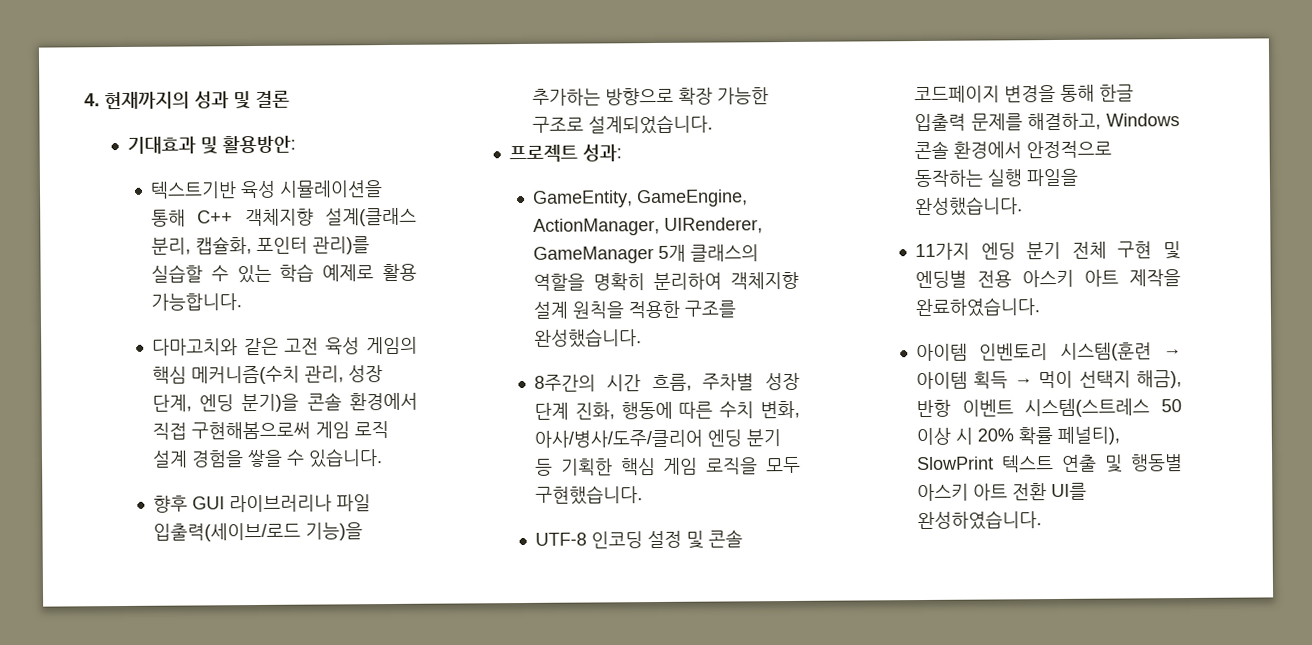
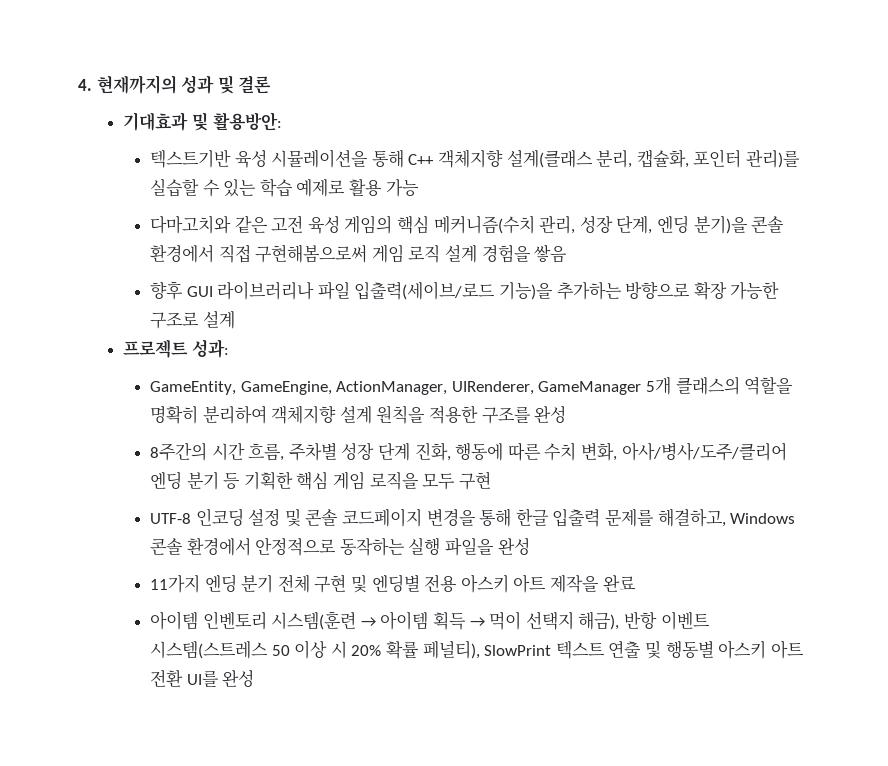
- 텍스트기반 육성 시뮬레이션을 통해 C++ 객체지향 설계(클래스 분리, 캡슐화, 포인터 관리)를 실습할 수 있는 학습 예제로 활용 가능합니다.
+ 텍스트기반 육성 시뮬레이션을 통해 C++ 객체지향 설계(클래스 분리, 캡슐화, 포인터 관리)를 실습할 수 있는 학습 예제로 활용 가능
- 다마고치와 같은 고전 육성 게임의 핵심 메커니즘(수치 관리, 성장 단계, 엔딩 분기)을 콘솔 환경에서 직접 구현해봄으로써 게임 로직 설계 경험을 쌓을 수 있습니다.
+ 다마고치와 같은 고전 육성 게임의 핵심 메커니즘(수치 관리, 성장 단계, 엔딩 분기)을 콘솔 환경에서 직접 구현해봄으로써 게임 로직 설계 경험을 쌓음
- 향후 GUI 라이브러리나 파일 입출력(세이브/로드 기능)을 추가하는 방향으로 확장 가능한 구조로 설계되었습니다.
+ 향후 GUI 라이브러리나 파일 입출력(세이브/로드 기능)을 추가하는 방향으로 확장 가능한 구조로 설계
- GameEntity, GameEngine, ActionManager, UIRenderer, GameManager 5개 클래스의 역할을 명확히 분리하여 객체지향 설계 원칙을 적용한 구조를 완성했습니다.
+ GameEntity, GameEngine, ActionManager, UIRenderer, GameManager 5개 클래스의 역할을 명확히 분리하여 객체지향 설계 원칙을 적용한 구조를 완성
- 8주간의 시간 흐름, 주차별 성장 단계 진화, 행동에 따른 수치 변화, 아사/병사/도주/클리어 엔딩 분기 등 기획한 핵심 게임 로직을 모두 구현했습니다.
+ 8주간의 시간 흐름, 주차별 성장 단계 진화, 행동에 따른 수치 변화, 아사/병사/도주/클리어 엔딩 분기 등 기획한 핵심 게임 로직을 모두 구현
- UTF-8 인코딩 설정 및 콘솔 코드페이지 변경을 통해 한글 입출력 문제를 해결하고, Windows 콘솔 환경에서 안정적으로 동작하는 실행 파일을 완성했습니다.
+ UTF-8 인코딩 설정 및 콘솔 코드페이지 변경을 통해 한글 입출력 문제를 해결하고, Windows 콘솔 환경에서 안정적으로 동작하는 실행 파일을 완성
- 11가지 엔딩 분기 전체 구현 및 엔딩별 전용 아스키 아트 제작을 완료하였습니다.
+ 11가지 엔딩 분기 전체 구현 및 엔딩별 전용 아스키 아트 제작을 완료
- 아이템 인벤토리 시스템(훈련 → 아이템 획득 → 먹이 선택지 해금), 반항 이벤트 시스템(스트레스 50 이상 시 20% 확률 페널티), SlowPrint 텍스트 연출 및 행동별 아스키 아트 전환 UI를 완성하였습니다.
+ 아이템 인벤토리 시스템(훈련 → 아이템 획득 → 먹이 선택지 해금), 반항 이벤트 시스템(스트레스 50 이상 시 20% 확률 페널티), SlowPrint 텍스트 연출 및 행동별 아스키 아트 전환 UI를 완성

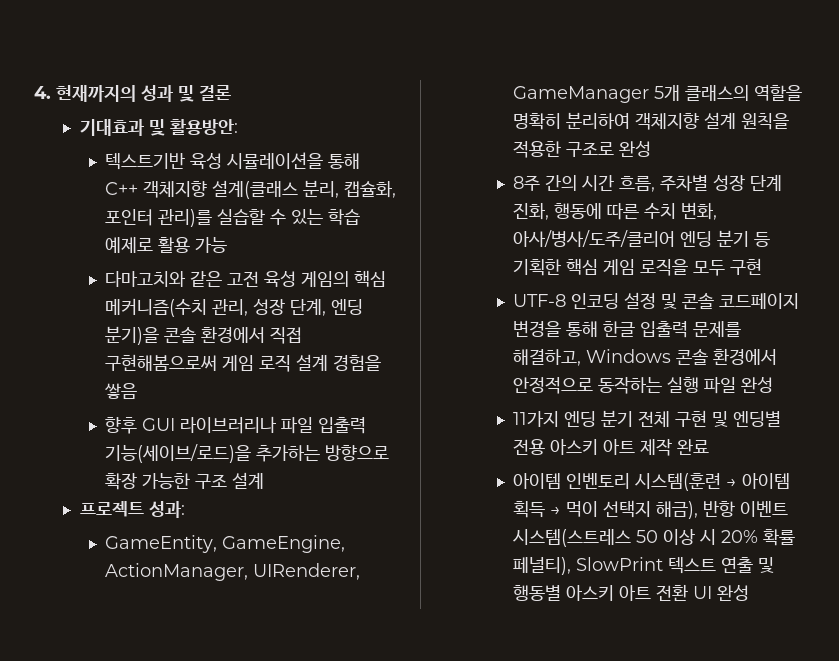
- 향후 GUI 라이브러리나 파일 입출력(세이브/로드 기능)을 추가하는 방향으로 확장 가능한 구조로 설계
+ 향후 GUI 라이브러리나 파일 입출력 기능(세이브/로드)을 추가하는 방향으로 확장 가능한 구조 설계
- GameEntity, GameEngine, ActionManager, UIRenderer, GameManager 5개 클래스의 역할을 명확히 분리하여 객체지향 설계 원칙을 적용한 구조를 완성
- 8주간의 시간 흐름, 주차별 성장 단계 진화, 행동에 따른 수치 변화, 아사/병사/도주/클리어 엔딩 분기 등 기획한 핵심 게임 로직을 모두 구현
+ GameEntity, GameEngine, ActionManager, UIRenderer, GameManager 5개 클래스의 역할을 명확히 분리하여 객체지향 설계 원칙을 적용한 구조로 완성
+ 8주 간의 시간 흐름, 주차별 성장 단계 진화, 행동에 따른 수치 변화, 아사/병사/도주/클리어 엔딩 분기 등 기획한 핵심 게임 로직을 모두 구현
- UTF-8 인코딩 설정 및 콘솔 코드페이지 변경을 통해 한글 입출력 문제를 해결하고, Windows 콘솔 환경에서 안정적으로 동작하는 실행 파일을 완성
+ UTF-8 인코딩 설정 및 콘솔 코드페이지 변경을 통해 한글 입출력 문제를 해결하고, Windows 콘솔 환경에서 안정적으로 동작하는 실행 파일 완성
- 11가지 엔딩 분기 전체 구현 및 엔딩별 전용 아스키 아트 제작을 완료
+ 11가지 엔딩 분기 전체 구현 및 엔딩별 전용 아스키 아트 제작 완료
- 아이템 인벤토리 시스템(훈련 → 아이템 획득 → 먹이 선택지 해금), 반항 이벤트 시스템(스트레스 50 이상 시 20% 확률 페널티), SlowPrint 텍스트 연출 및 행동별 아스키 아트 전환 UI를 완성
+ 아이템 인벤토리 시스템(훈련 → 아이템 획득 → 먹이 선택지 해금), 반항 이벤트 시스템(스트레스 50 이상 시 20% 확률 페널티), SlowPrint 텍스트 연출 및 행동별 아스키 아트 전환 UI 완성

